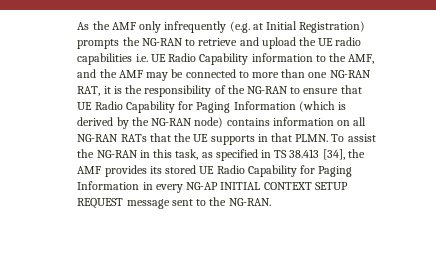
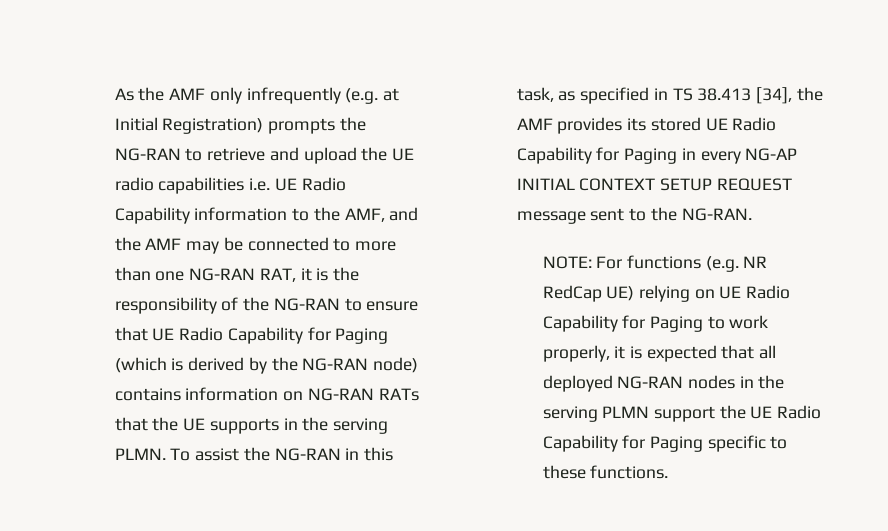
- As the AMF only infrequently (e.g. at Initial Registration) prompts the NG-RAN to retrieve and upload the UE radio capabilities i.e. UE Radio Capability information to the AMF, and the AMF may be connected to more than one NG-RAN RAT, it is the responsibility of the NG-RAN to ensure that UE Radio Capability for Paging Information (which is derived by the NG-RAN node) contains information on all NG-RAN RATs that the UE supports in that PLMN.
+ As the AMF only infrequently (e.g. at Initial Registration) prompts the NG-RAN to retrieve and upload the UE radio capabilities i.e. UE Radio Capability information to the AMF, and the AMF may be connected to more than one NG-RAN RAT, it is the responsibility of the NG-RAN to ensure that UE Radio Capability for Paging (which is derived by the NG-RAN node) contains information on NG-RAN RATs that the UE supports in the serving PLMN.
- To assist the NG-RAN in this task, as specified in TS 38.413 [34], the AMF provides its stored UE Radio Capability for Paging Information in every NG-AP INITIAL CONTEXT SETUP REQUEST message sent to the NG-RAN.
+ To assist the NG-RAN in this task, as specified in TS 38.413 [34], the AMF provides its stored UE Radio Capability for Paging in every NG-AP INITIAL CONTEXT SETUP REQUEST message sent to the NG-RAN.
+ NOTE: For functions (e.g. NR RedCap UE) relying on UE Radio Capability for Paging to work properly, it is expected that all deployed NG-RAN nodes in the serving PLMN support the UE Radio Capability for Paging specific to these functions.

